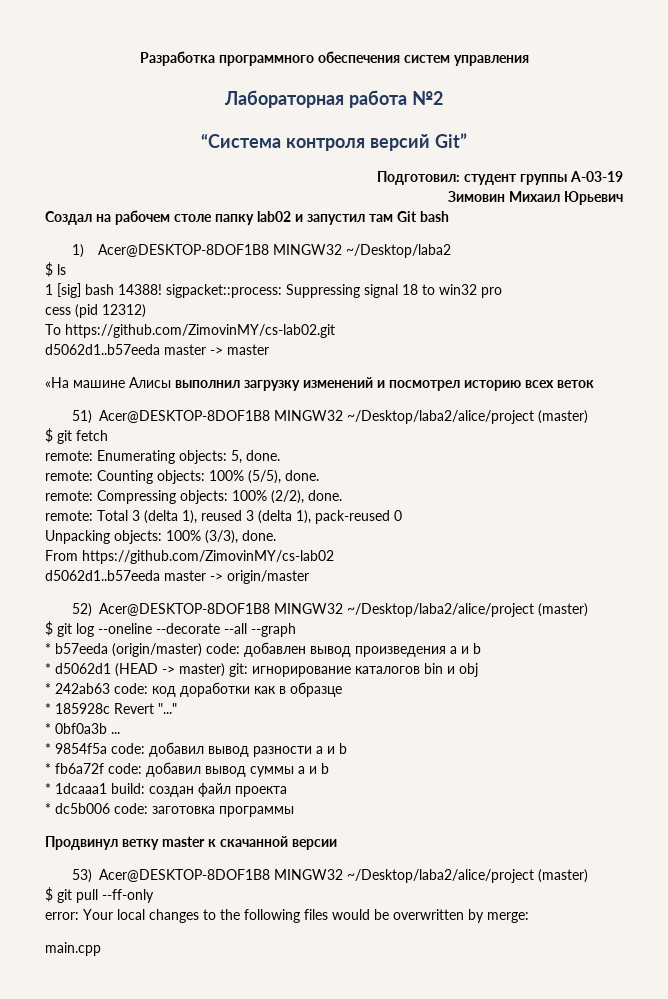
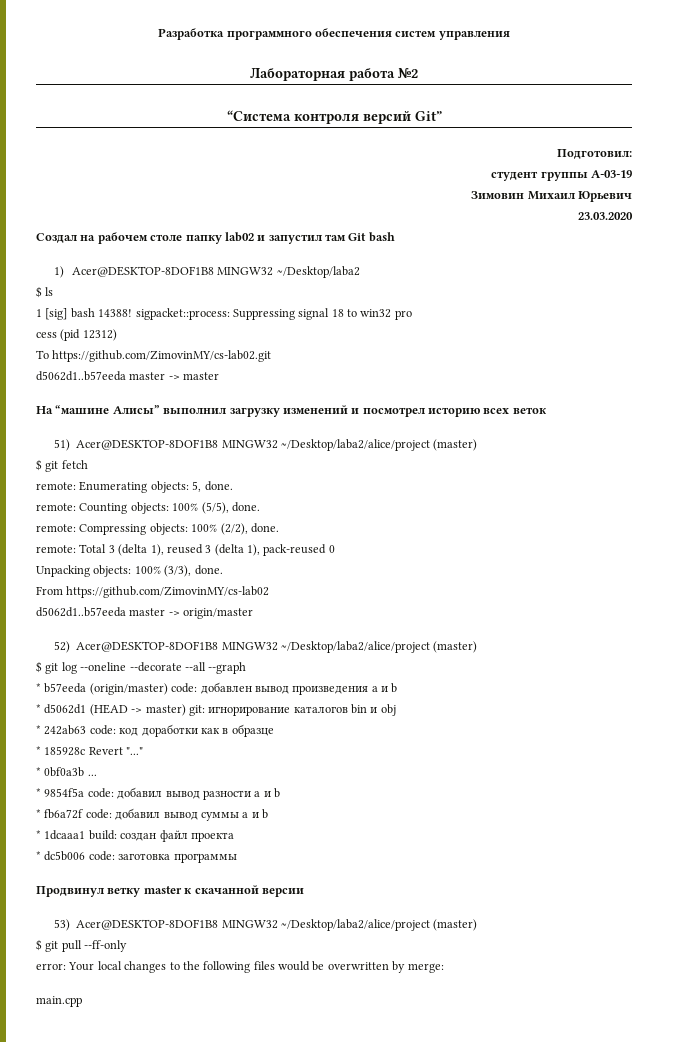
- Подготовил: студент группы А-03-19
+ Подготовил:
+ студент группы А-03-19
+ 23.03.2020
- «На машине Алисы выполнил загрузку изменений и посмотрел историю всех веток
+ На “машине Алисы” выполнил загрузку изменений и посмотрел историю всех веток

